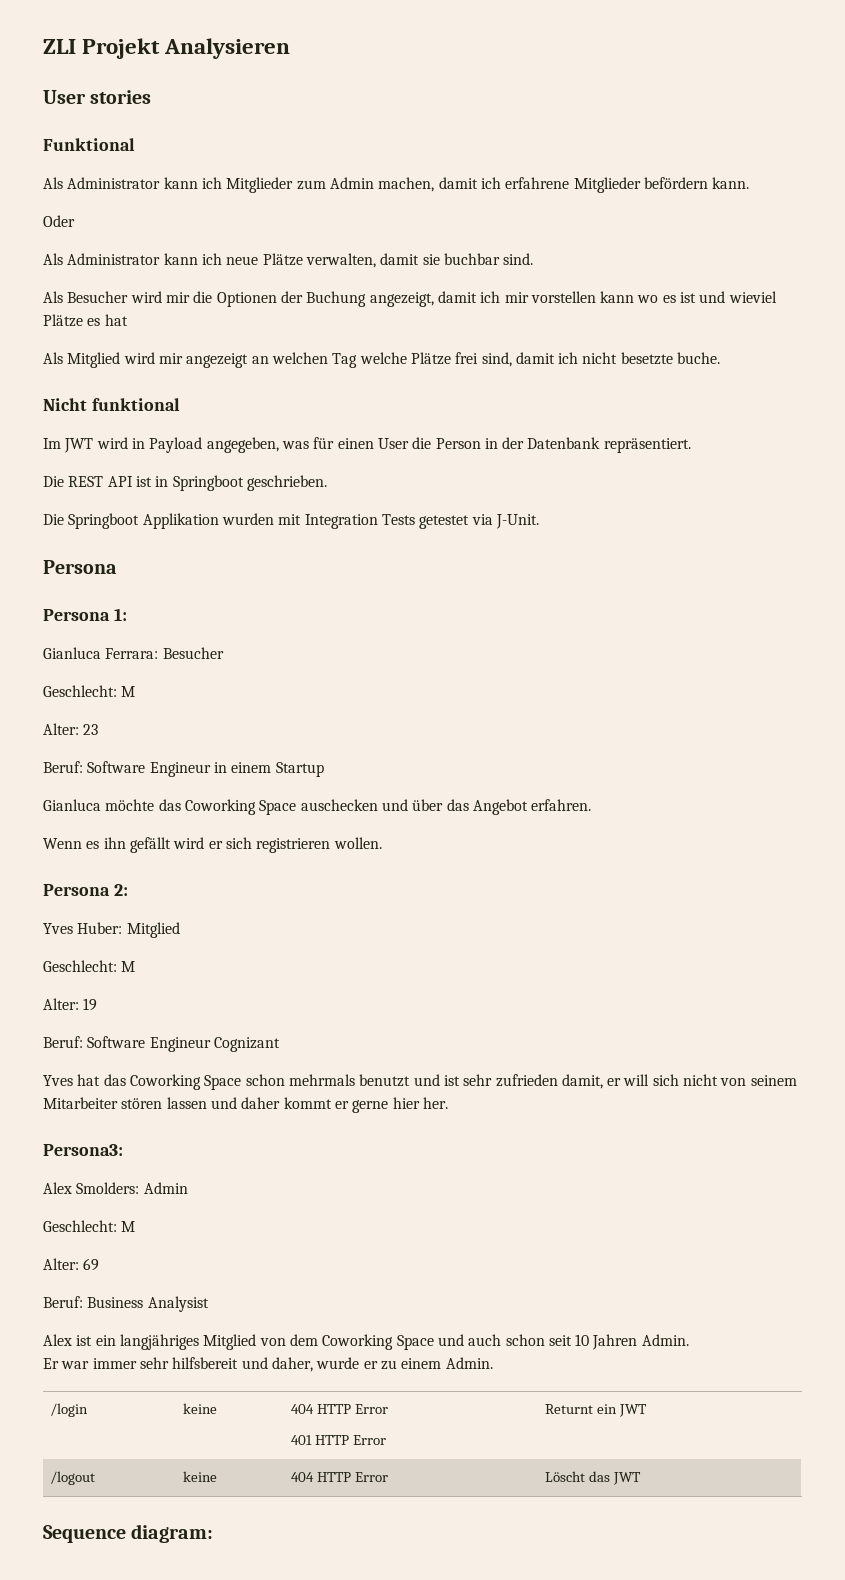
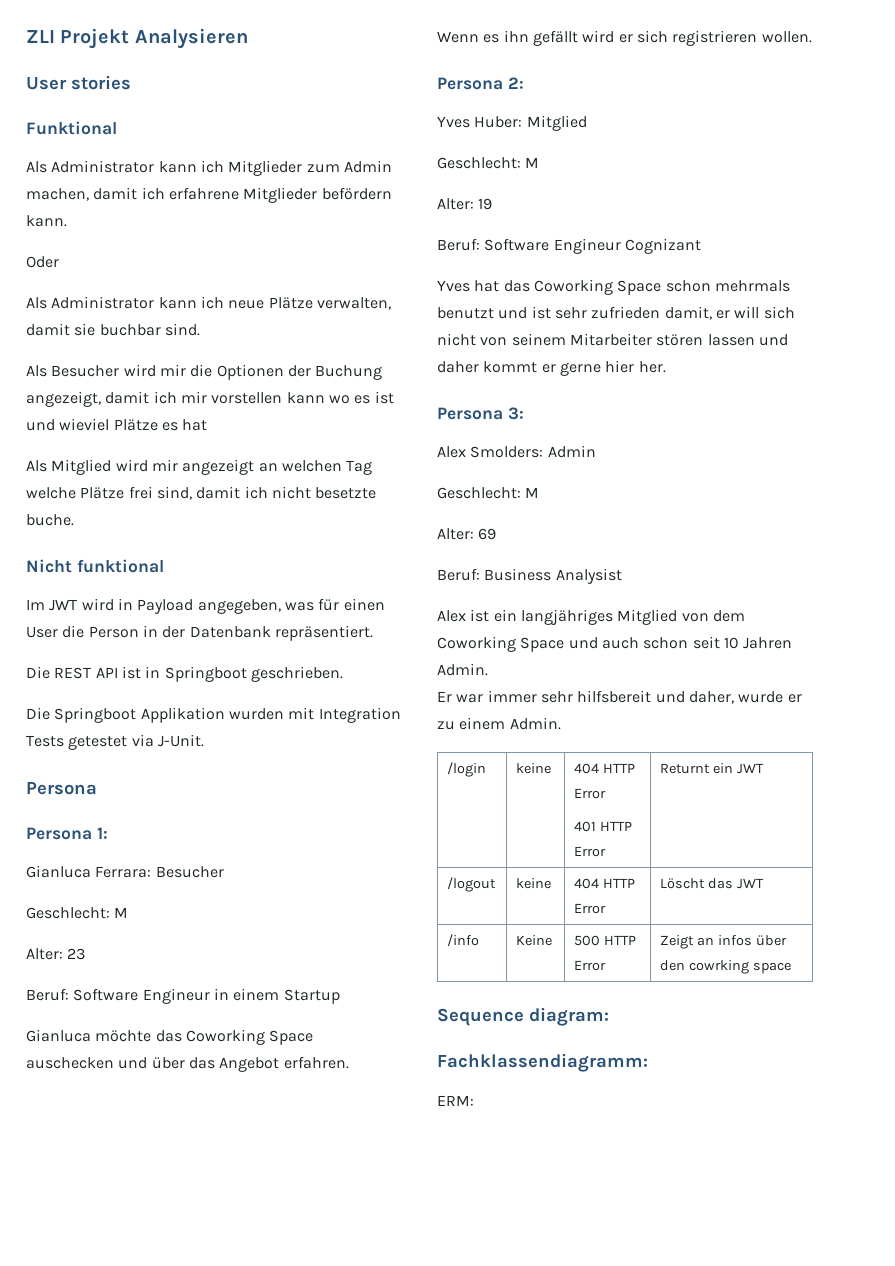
- Persona3:
+ Persona 3:
+ /info | Keine | 500 HTTP Error | Zeigt an infos über den cowrking space
+ Fachklassendiagramm:
+ ERM:

